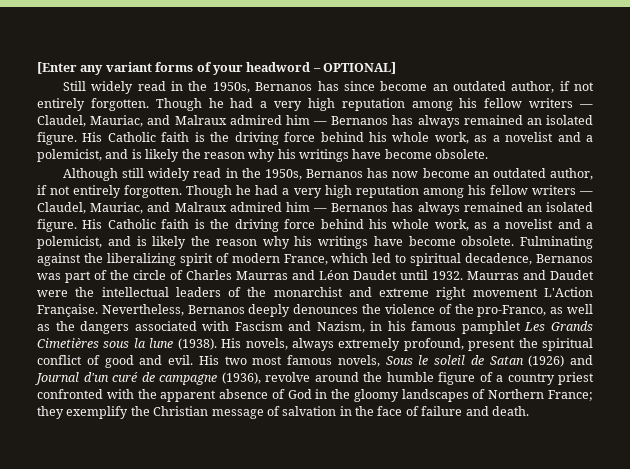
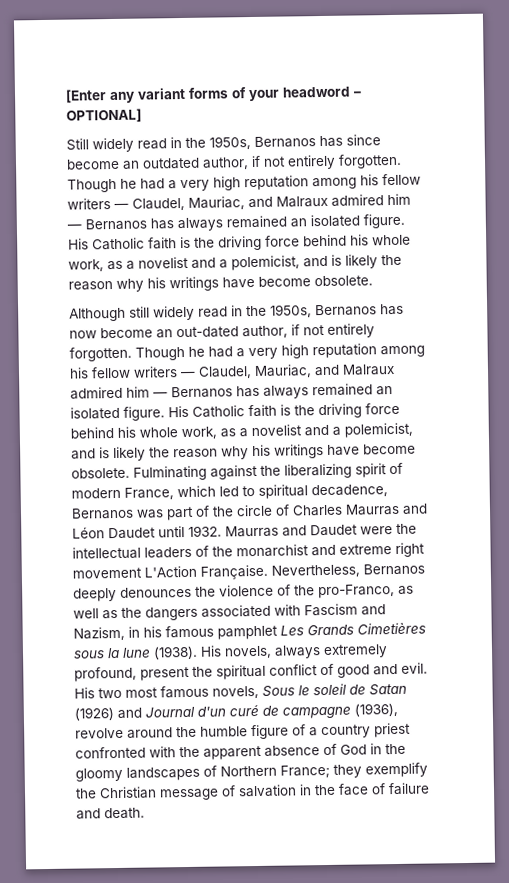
- Although still widely read in the 1950s, Bernanos has now become an outdated author, if not entirely forgotten.
+ Although still widely read in the 1950s, Bernanos has now become an out-dated author, if not entirely forgotten.

